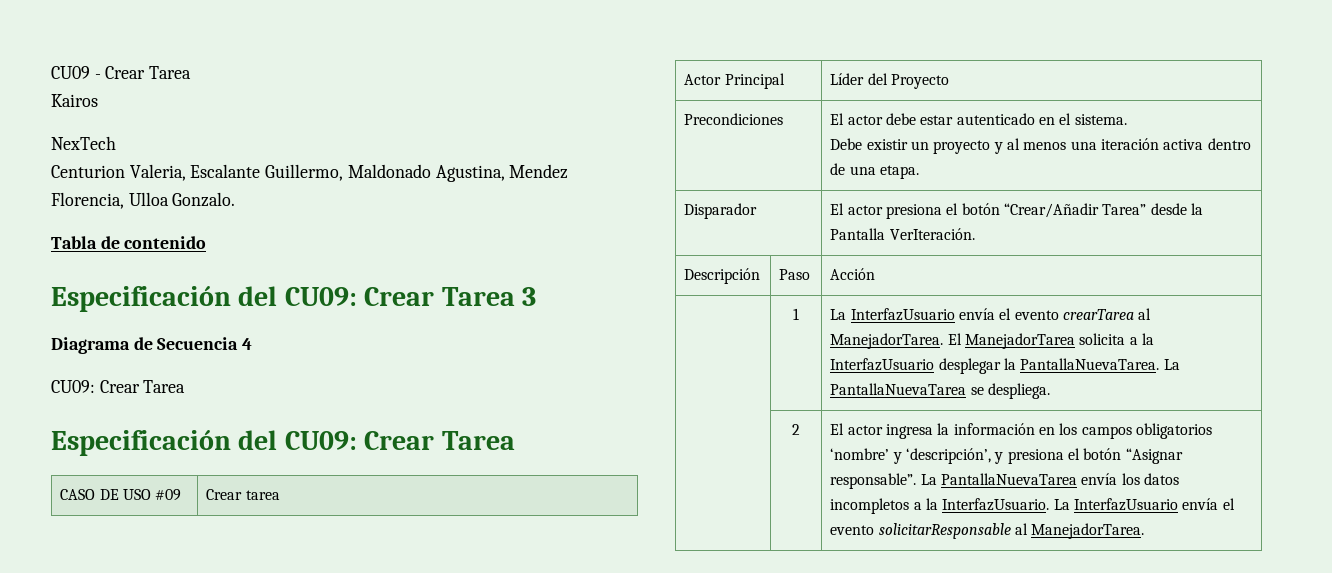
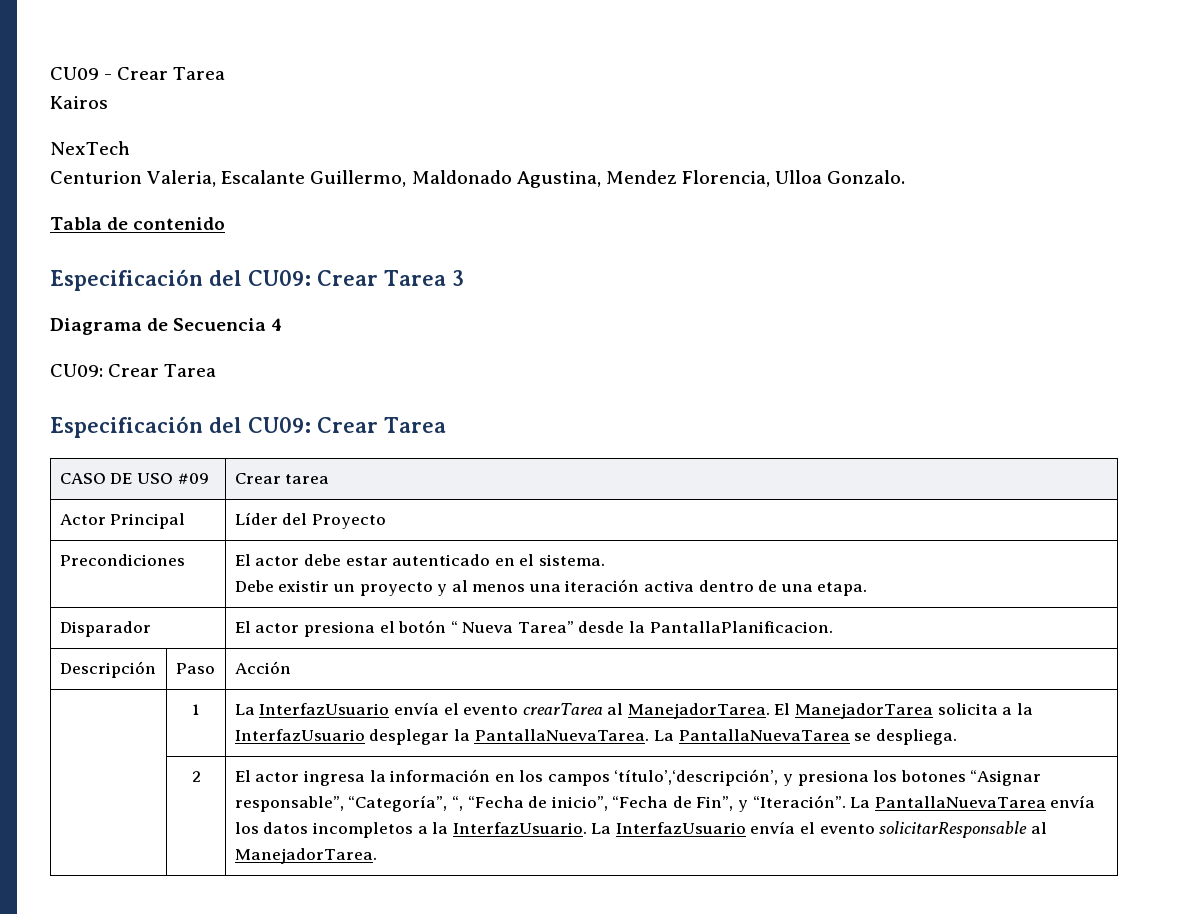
- Disparador | El actor presiona el botón “Crear/Añadir Tarea” desde la Pantalla VerIteración.
+ Disparador | El actor presiona el botón “ Nueva Tarea” desde la PantallaPlanificacion.
- El actor ingresa la información en los campos obligatorios ‘nombre’ y ‘descripción’, y presiona el botón “Asignar responsable”.
+ El actor ingresa la información en los campos ‘título’,‘descripción’, y presiona los botones “Asignar responsable”, “Categoría”, “, “Fecha de inicio”, “Fecha de Fin”, y “Iteración”.

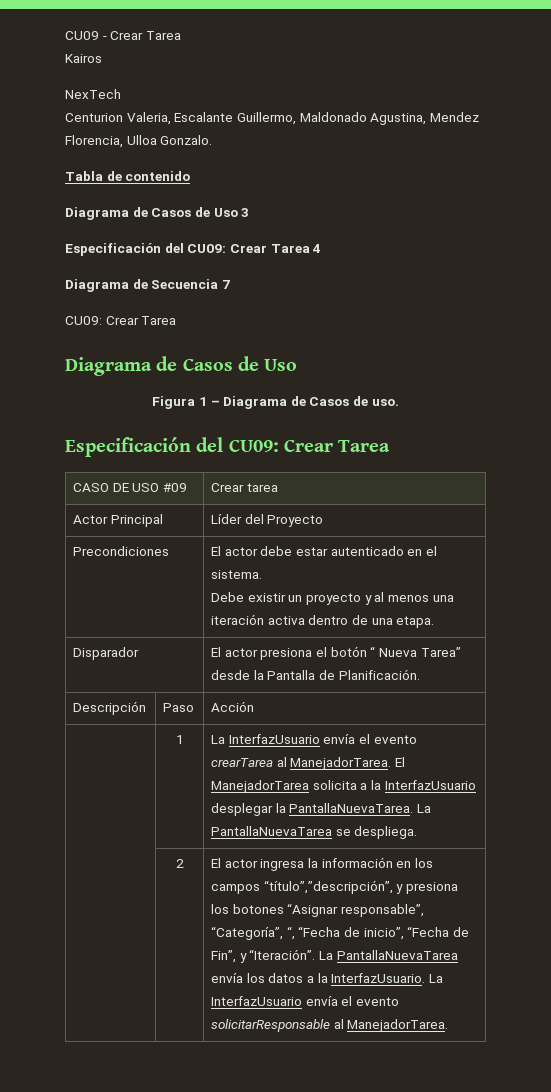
- Especificación del CU09: Crear Tarea 3
+ Diagrama de Casos de Uso 3
+ Especificación del CU09: Crear Tarea 4
- Diagrama de Secuencia 4
+ Diagrama de Secuencia 7
  CU09: Crear Tarea
+ Diagrama de Casos de Uso
+ Figura 1 – Diagrama de Casos de uso.
- Disparador | El actor presiona el botón “ Nueva Tarea” desde la PantallaPlanificacion.
+ Disparador | El actor presiona el botón “ Nueva Tarea” desde la Pantalla de Planificación.
- El actor ingresa la información en los campos ‘título’,‘descripción’, y presiona los botones “Asignar responsable”, “Categoría”, “, “Fecha de inicio”, “Fecha de Fin”, y “Iteración”.
+ El actor ingresa la información en los campos “título”,”descripción”, y presiona los botones “Asignar responsable”, “Categoría”, “, “Fecha de inicio”, “Fecha de Fin”, y “Iteración”.
- La PantallaNuevaTarea envía los datos incompletos a la InterfazUsuario.
+ La PantallaNuevaTarea envía los datos a la InterfazUsuario.

